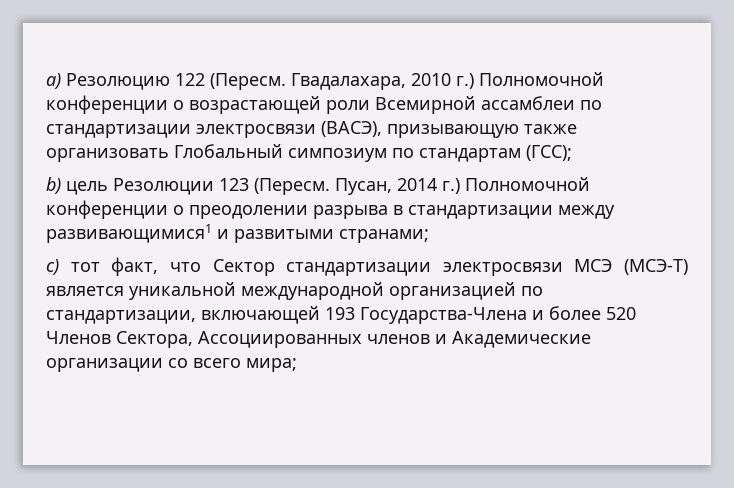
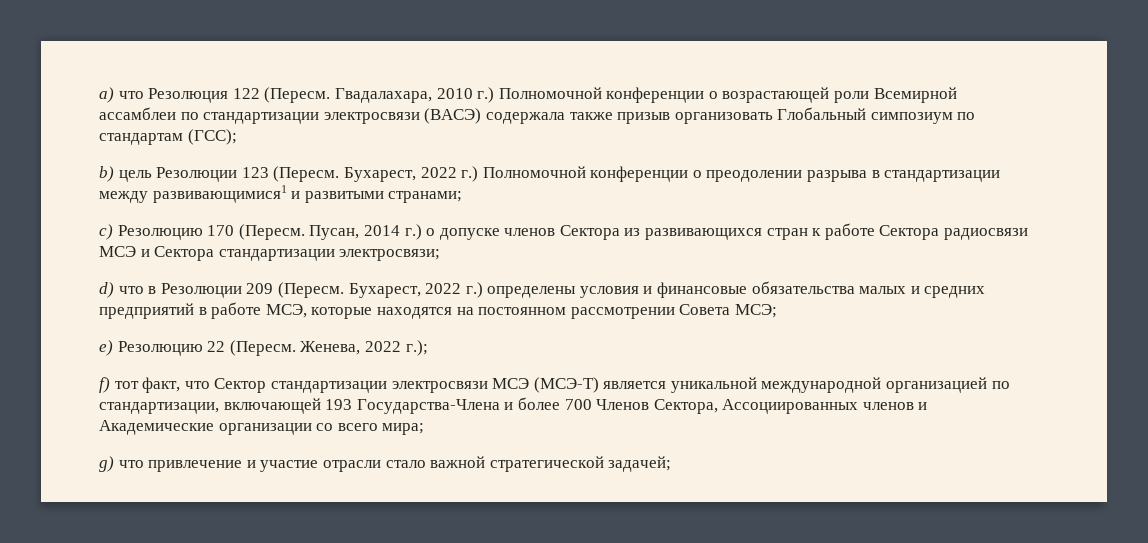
- a) Резолюцию 122 (Пересм.
+ a) что Резолюция 122 (Пересм.
- Гвадалахара, 2010 г.) Полномочной конференции о возрастающей роли Всемирной ассамблеи по стандартизации электросвязи (ВАСЭ), призывающую также организовать Глобальный симпозиум по стандартам (ГСС);
+ Гвадалахара, 2010 г.) Полномочной конференции о возрастающей роли Всемирной ассамблеи по стандартизации электросвязи (ВАСЭ) содержала также призыв организовать Глобальный симпозиум по стандартам (ГСС);
- Пусан, 2014 г.) Полномочной конференции о преодолении разрыва в стандартизации между развивающимися1 и развитыми странами;
+ Бухарест, 2022 г.) Полномочной конференции о преодолении разрыва в стандартизации между развивающимися1 и развитыми странами;
- c) тот факт, что Сектор стандартизации электросвязи МСЭ (МСЭ-T) является уникальной международной организацией по стандартизации, включающей 193 Государства-Члена и более 520 Членов Сектора, Ассоциированных членов и Академические организации со всего мира;
+ c) Резолюцию 170 (Пересм. Пусан, 2014 г.) о допуске членов Сектора из развивающихся стран к работе Сектора радиосвязи МСЭ и Сектора стандартизации электросвязи;
+ d) что в Резолюции 209 (Пересм. Бухарест, 2022 г.) определены условия и финансовые обязательства малых и средних предприятий в работе МСЭ, которые находятся на постоянном рассмотрении Совета МСЭ;
+ e) Резолюцию 22 (Пересм. Женева, 2022 г.);
+ f) тот факт, что Сектор стандартизации электросвязи МСЭ (МСЭ-T) является уникальной международной организацией по стандартизации, включающей 193 Государства-Члена и более 700 Членов Сектора, Ассоциированных членов и Академические организации со всего мира;
+ g) что привлечение и участие отрасли стало важной стратегической задачей;

